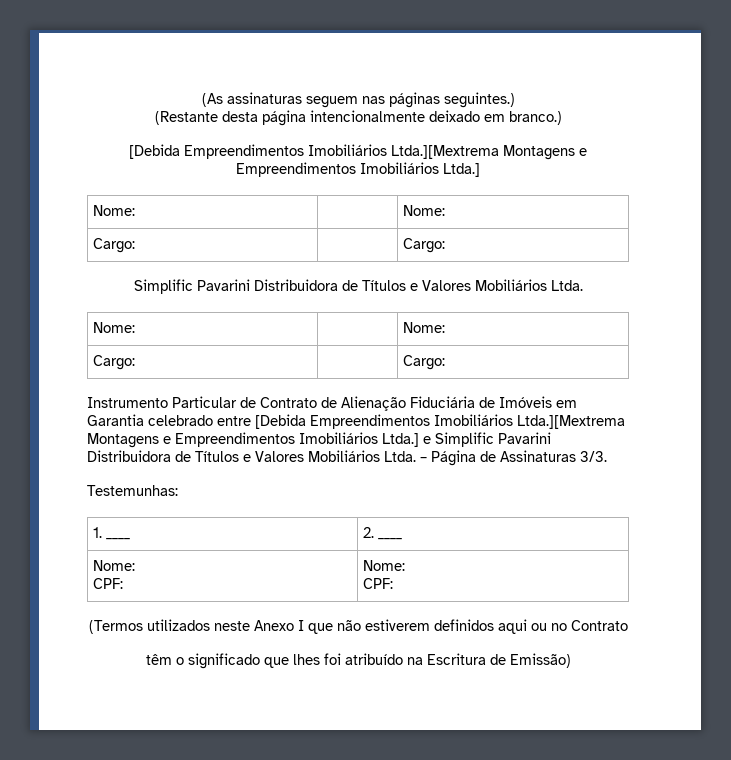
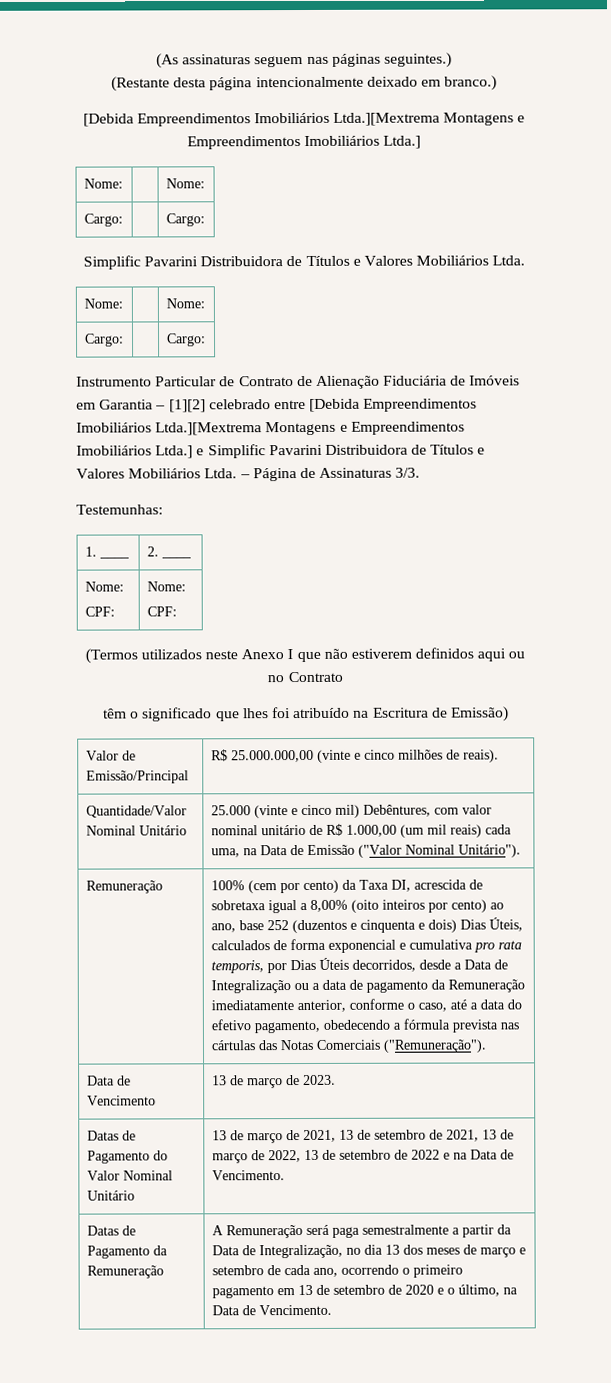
- Instrumento Particular de Contrato de Alienação Fiduciária de Imóveis em Garantia celebrado entre [Debida Empreendimentos Imobiliários Ltda.][Mextrema Montagens e Empreendimentos Imobiliários Ltda.] e Simplific Pavarini Distribuidora de Títulos e Valores Mobiliários Ltda.
+ Instrumento Particular de Contrato de Alienação Fiduciária de Imóveis em Garantia – [1][2] celebrado entre [Debida Empreendimentos Imobiliários Ltda.][Mextrema Montagens e Empreendimentos Imobiliários Ltda.] e Simplific Pavarini Distribuidora de Títulos e Valores Mobiliários Ltda.
+ Valor de Emissão/Principal | R$ 25.000.000,00 (vinte e cinco milhões de reais).
+ Quantidade/Valor Nominal Unitário | 25.000 (vinte e cinco mil) Debêntures, com valor nominal unitário de R$ 1.000,00 (um mil reais) cada uma, na Data de Emissão ("Valor Nominal Unitário").
+ Remuneração | 100% (cem por cento) da Taxa DI, acrescida de sobretaxa igual a 8,00% (oito inteiros por cento) ao ano, base 252 (duzentos e cinquenta e dois) Dias Úteis, calculados de forma exponencial e cumulativa pro rata temporis, por Dias Úteis decorridos, desde a Data de Integralização ou a data de pagamento da Remuneração imediatamente anterior, conforme o caso, até a data do efetivo pagamento, obedecendo a fórmula prevista nas cártulas das Notas Comerciais ("Remuneração").
+ Data de Vencimento | 13 de março de 2023.
+ Datas de Pagamento do Valor Nominal Unitário | 13 de março de 2021, 13 de setembro de 2021, 13 de março de 2022, 13 de setembro de 2022 e na Data de Vencimento.
+ Datas de Pagamento da Remuneração | A Remuneração será paga semestralmente a partir da Data de Integralização, no dia 13 dos meses de março e setembro de cada ano, ocorrendo o primeiro pagamento em 13 de setembro de 2020 e o último, na Data de Vencimento.

